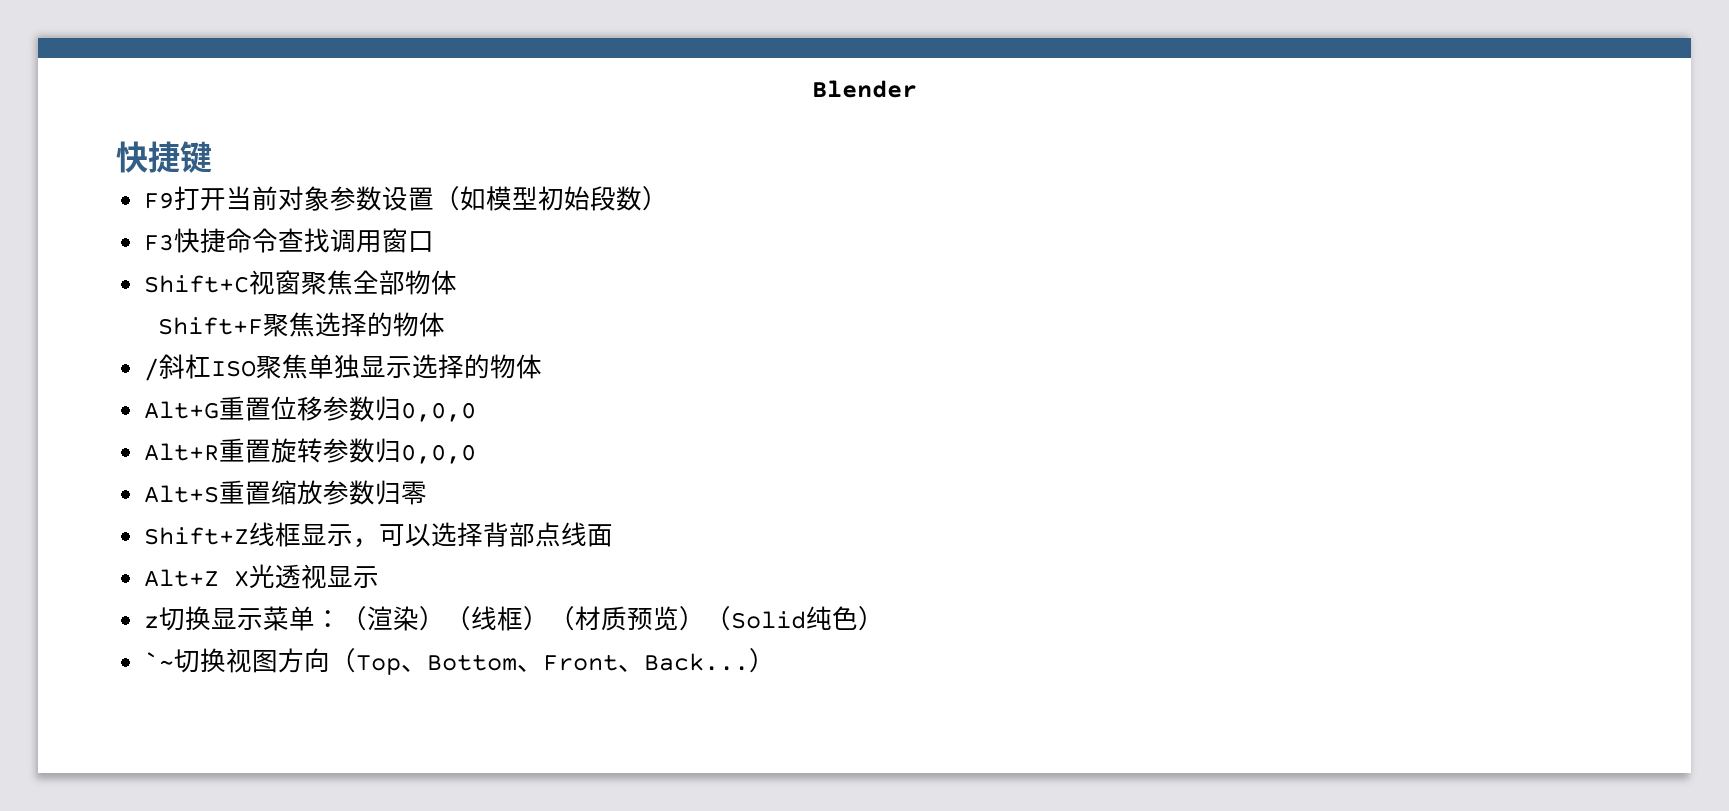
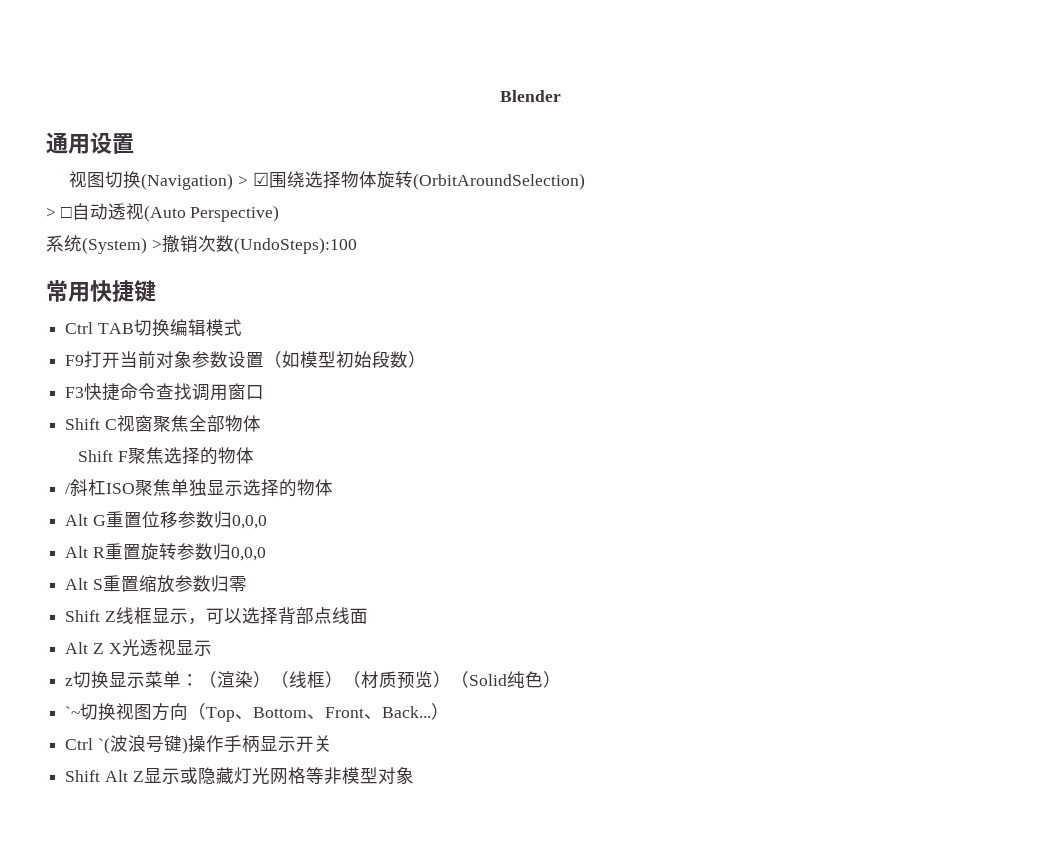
- 快捷键
+ 通用设置
+ 视图切换(Navigation) > ☑围绕选择物体旋转(OrbitAroundSelection)
+ > □自动透视(Auto Perspective)
+ 系统(System) >撤销次数(UndoSteps):100
+ 常用快捷键
+ Ctrl TAB切换编辑模式
- Shift+C视窗聚焦全部物体
+ Shift C视窗聚焦全部物体
- Shift+F聚焦选择的物体
+ Shift F聚焦选择的物体
- Alt+G重置位移参数归0,0,0
+ Alt G重置位移参数归0,0,0
- Alt+R重置旋转参数归0,0,0
+ Alt R重置旋转参数归0,0,0
- Alt+S重置缩放参数归零
+ Alt S重置缩放参数归零
- Shift+Z线框显示，可以选择背部点线面
+ Shift Z线框显示，可以选择背部点线面
- Alt+Z X光透视显示
+ Alt Z X光透视显示
+ Ctrl `(波浪号键)操作手柄显示开关
+ Shift Alt Z显示或隐藏灯光网格等非模型对象

